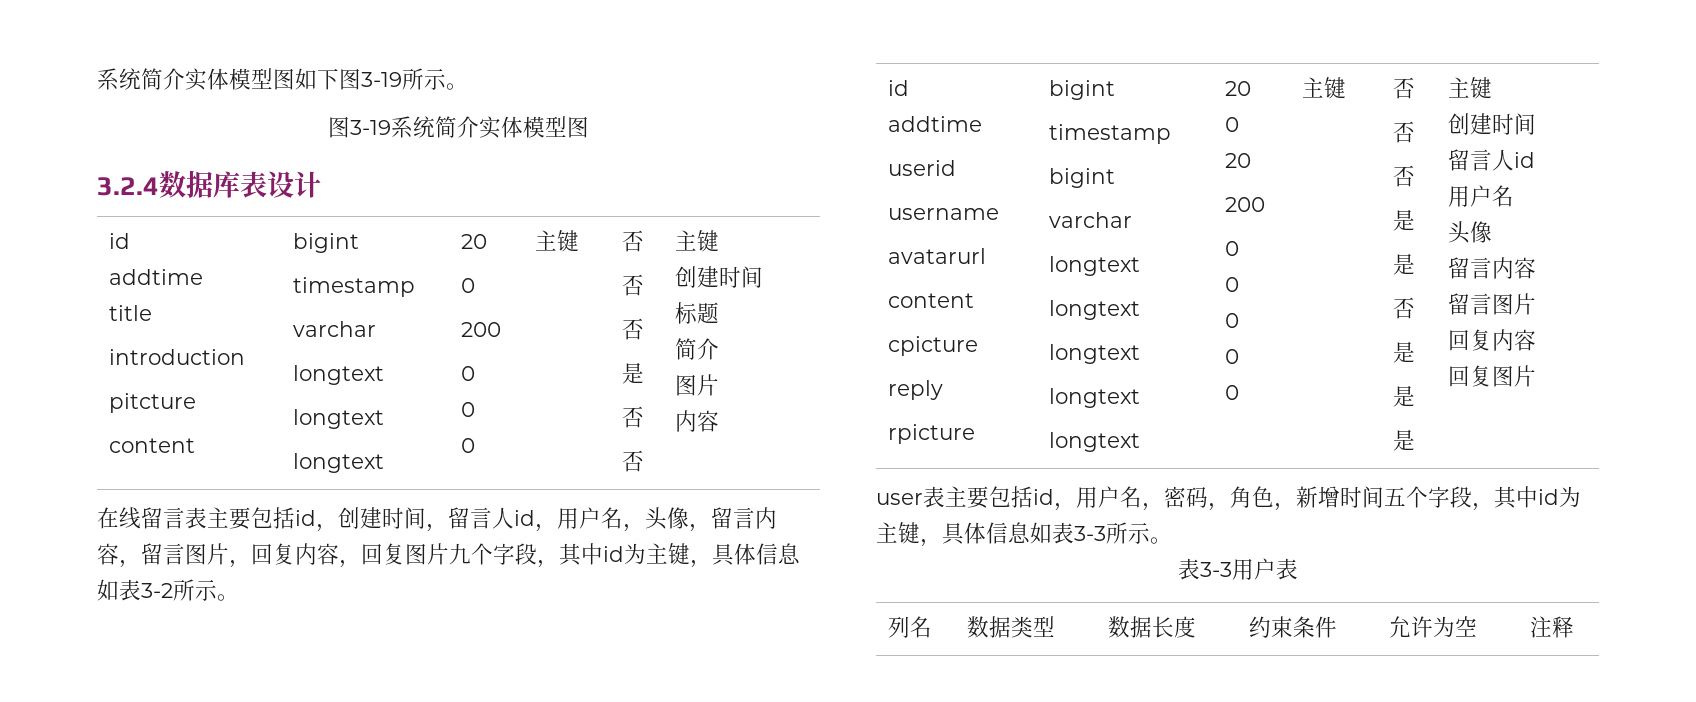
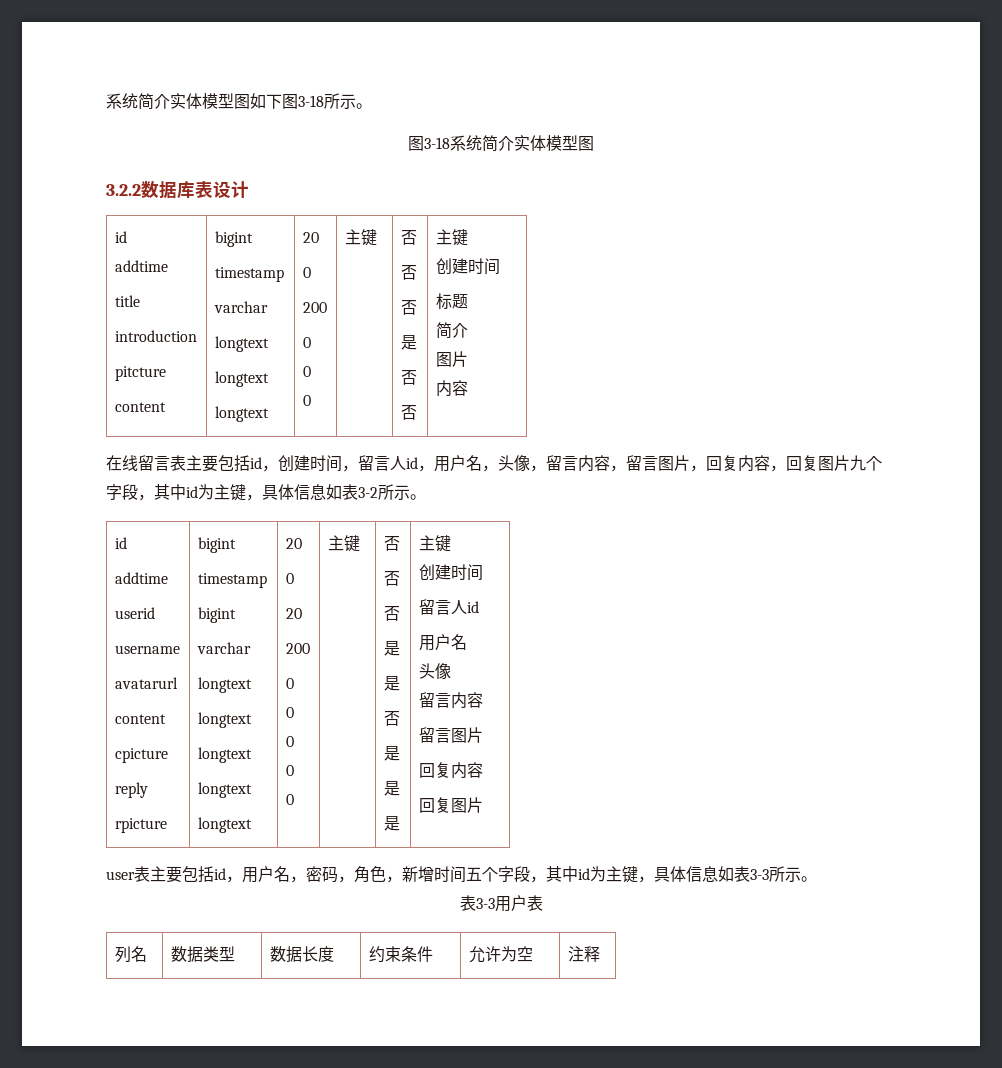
- 系统简介实体模型图如下图3-19所示。
+ 系统简介实体模型图如下图3-18所示。
- 图3-19系统简介实体模型图
+ 图3-18系统简介实体模型图
- 3.2.4数据库表设计
+ 3.2.2数据库表设计

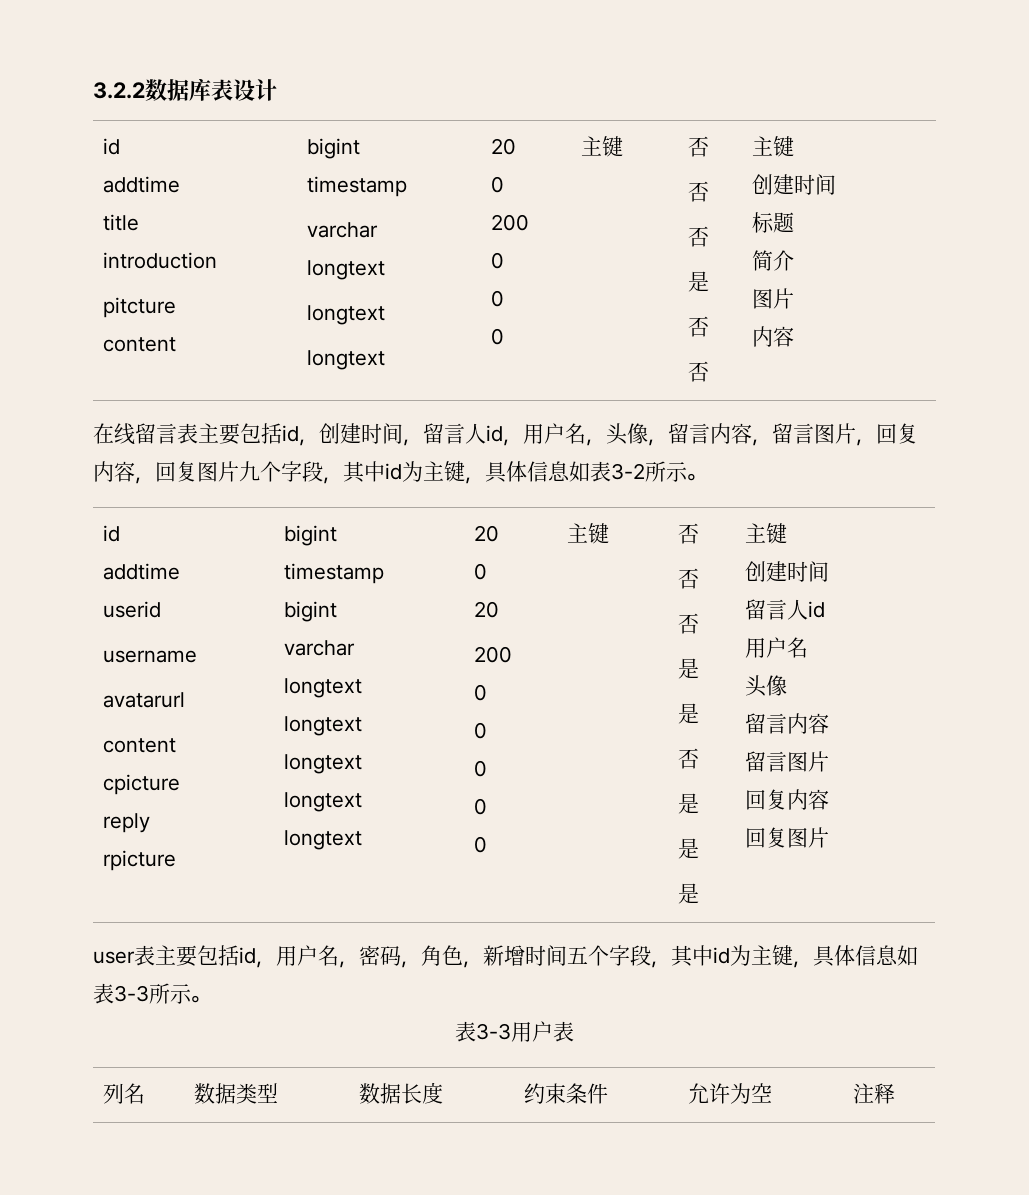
- 系统简介实体模型图如下图3-18所示。
- 图3-18系统简介实体模型图

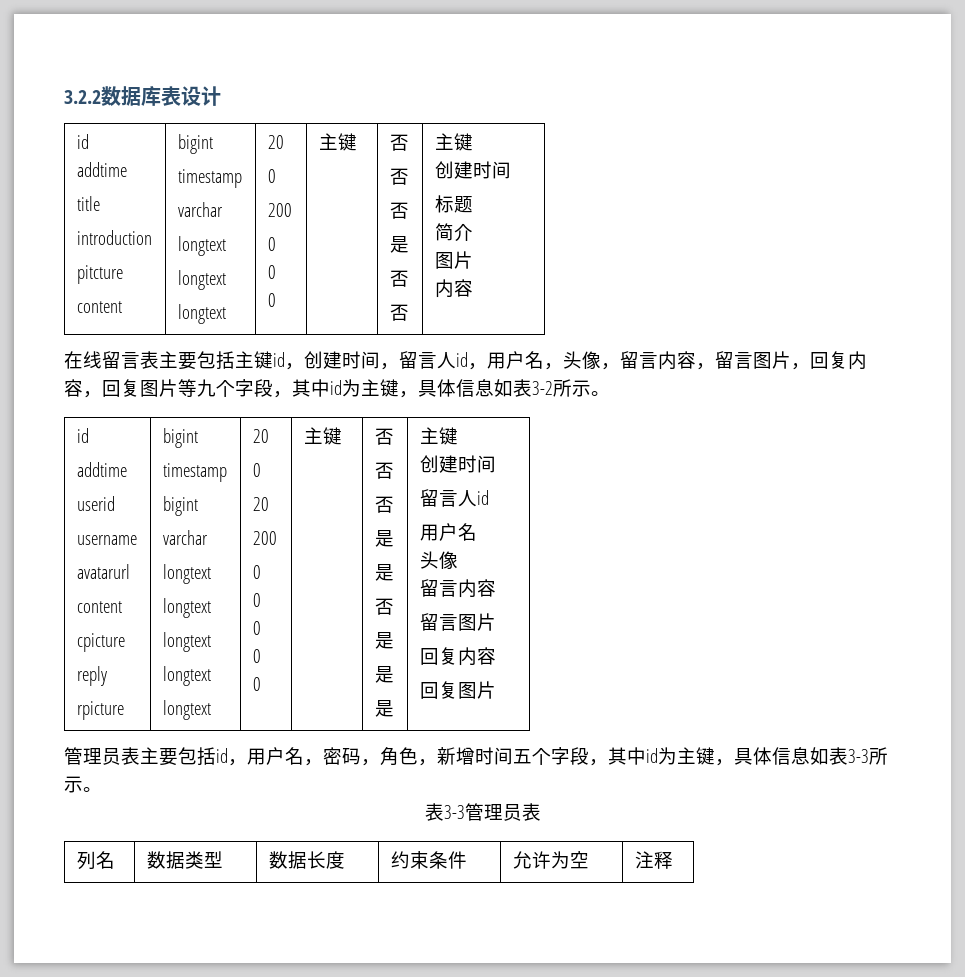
- 在线留言表主要包括id，创建时间，留言人id，用户名，头像，留言内容，留言图片，回复内容，回复图片九个字段，其中id为主键，具体信息如表3-2所示。
+ 在线留言表主要包括主键id，创建时间，留言人id，用户名，头像，留言内容，留言图片，回复内容，回复图片等九个字段，其中id为主键，具体信息如表3-2所示。
- user表主要包括id，用户名，密码，角色，新增时间五个字段，其中id为主键，具体信息如表3-3所示。
+ 管理员表主要包括id，用户名，密码，角色，新增时间五个字段，其中id为主键，具体信息如表3-3所示。
- 表3-3用户表
+ 表3-3管理员表

